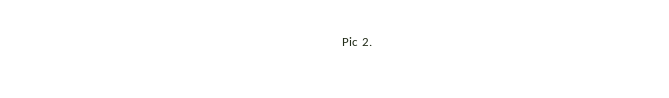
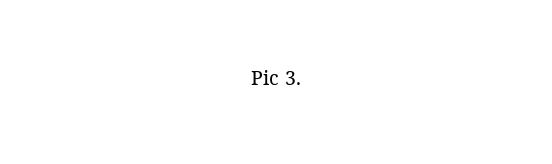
- Pic 2.
+ Pic 3.

